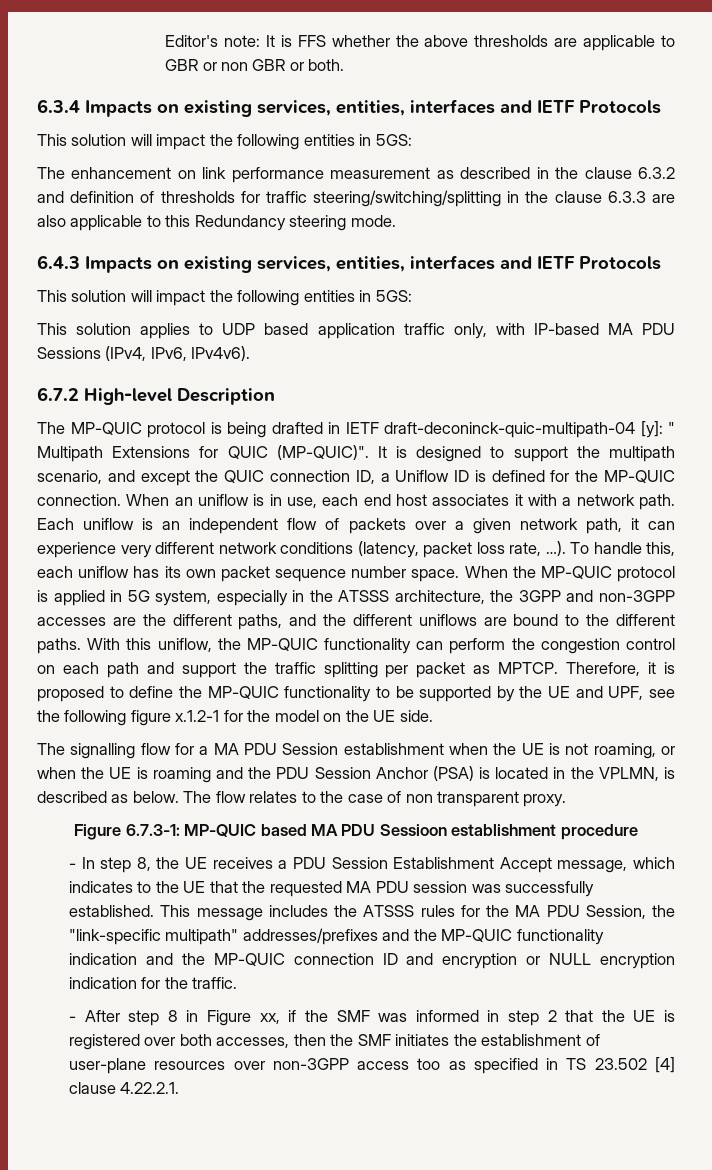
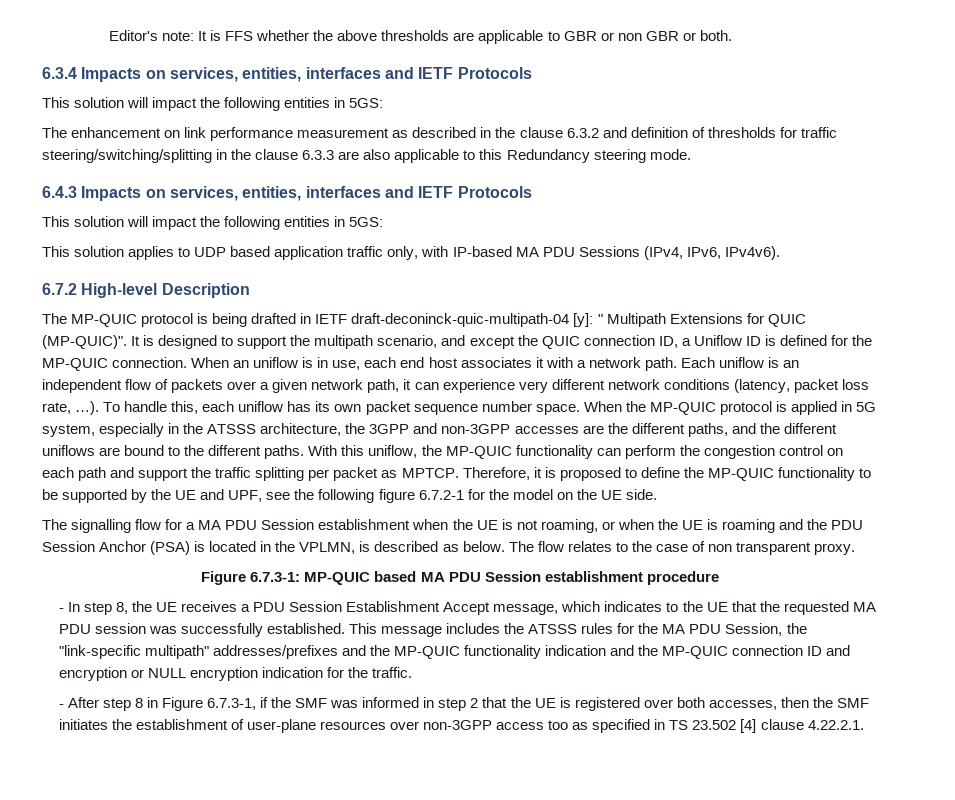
- 6.3.4 Impacts on existing services, entities, interfaces and IETF Protocols
+ 6.3.4 Impacts on services, entities, interfaces and IETF Protocols
- 6.4.3 Impacts on existing services, entities, interfaces and IETF Protocols
+ 6.4.3 Impacts on services, entities, interfaces and IETF Protocols
- Therefore, it is proposed to define the MP-QUIC functionality to be supported by the UE and UPF, see the following figure x.1.2-1 for the model on the UE side.
+ Therefore, it is proposed to define the MP-QUIC functionality to be supported by the UE and UPF, see the following figure 6.7.2-1 for the model on the UE side.
- Figure 6.7.3-1: MP-QUIC based MA PDU Sessioon establishment procedure
+ Figure 6.7.3-1: MP-QUIC based MA PDU Session establishment procedure
- - After step 8 in Figure xx, if the SMF was informed in step 2 that the UE is registered over both accesses, then the SMF initiates the establishment of user-plane resources over non-3GPP access too as specified in TS 23.502 [4] clause 4.22.2.1.
+ - After step 8 in Figure 6.7.3-1, if the SMF was informed in step 2 that the UE is registered over both accesses, then the SMF initiates the establishment of user-plane resources over non-3GPP access too as specified in TS 23.502 [4] clause 4.22.2.1.

